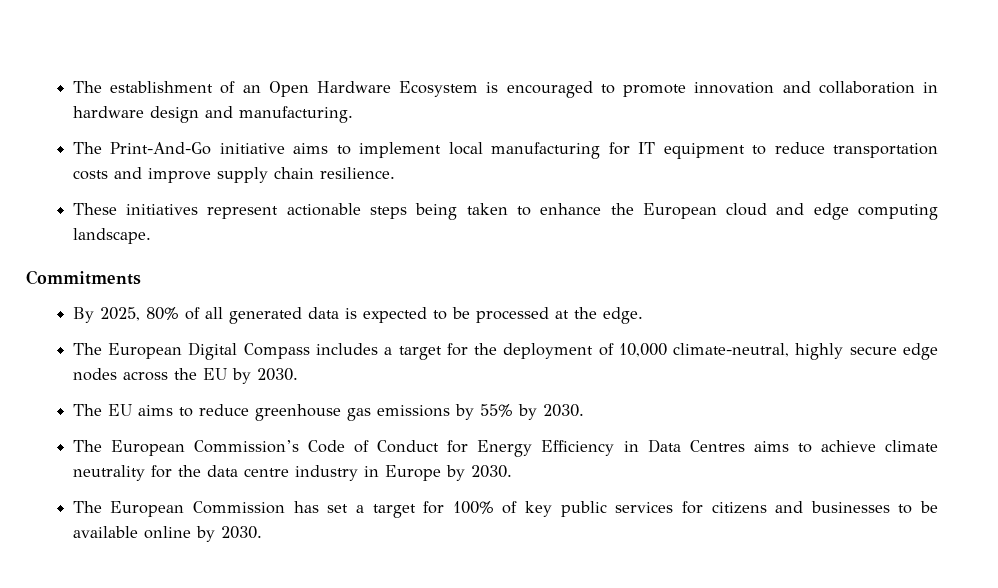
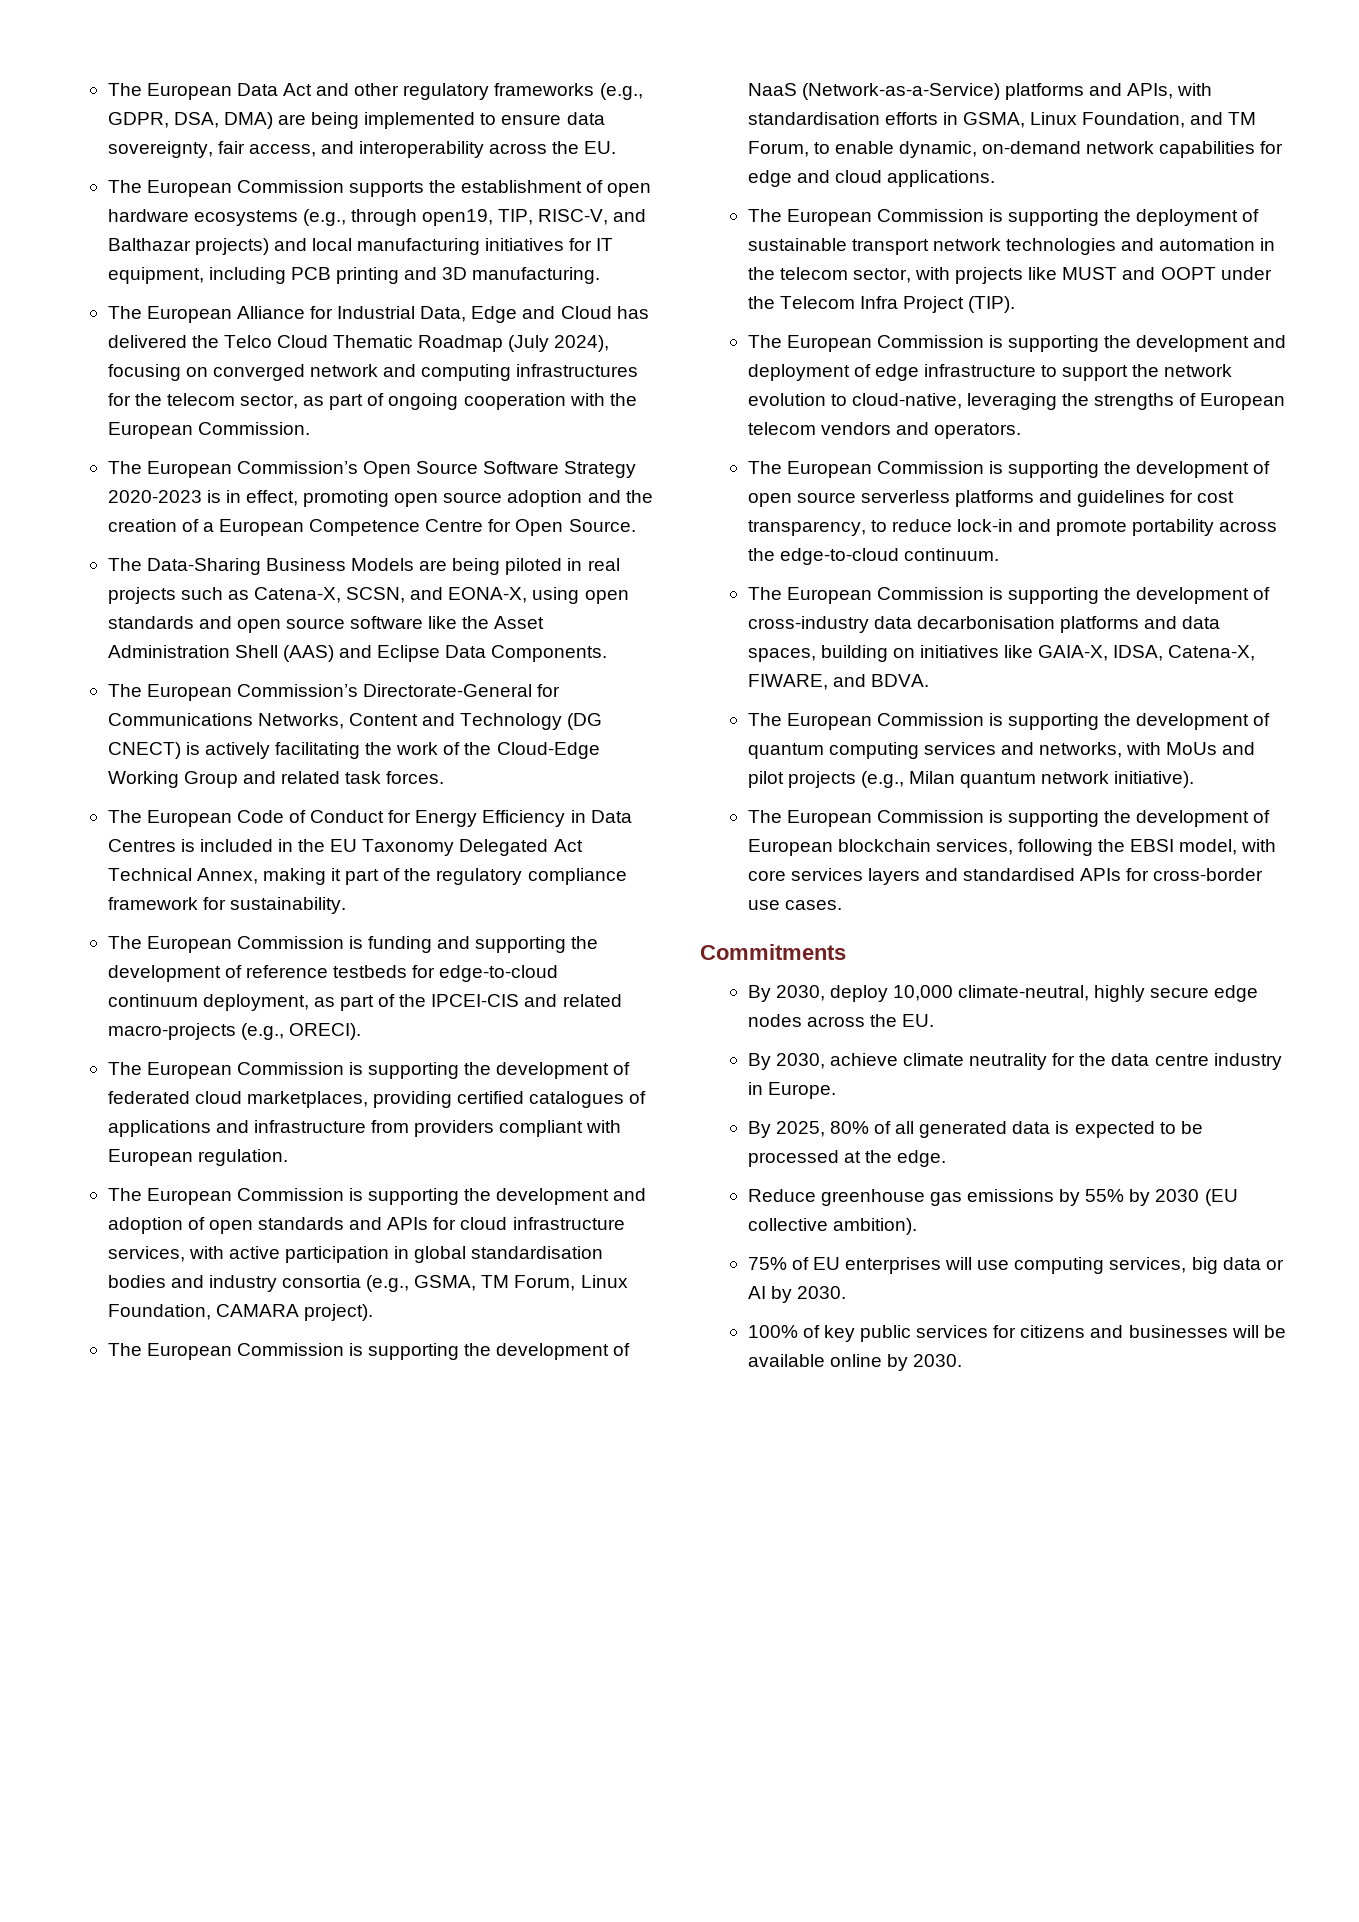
- The establishment of an Open Hardware Ecosystem is encouraged to promote innovation and collaboration in hardware design and manufacturing.
- The Print-And-Go initiative aims to implement local manufacturing for IT equipment to reduce transportation costs and improve supply chain resilience.
- These initiatives represent actionable steps being taken to enhance the European cloud and edge computing landscape.
+ The European Data Act and other regulatory frameworks (e.g., GDPR, DSA, DMA) are being implemented to ensure data sovereignty, fair access, and interoperability across the EU.
+ The European Commission supports the establishment of open hardware ecosystems (e.g., through open19, TIP, RISC-V, and Balthazar projects) and local manufacturing initiatives for IT equipment, including PCB printing and 3D manufacturing.
+ The European Alliance for Industrial Data, Edge and Cloud has delivered the Telco Cloud Thematic Roadmap (July 2024), focusing on converged network and computing infrastructures for the telecom sector, as part of ongoing cooperation with the European Commission.
+ The European Commission’s Open Source Software Strategy 2020-2023 is in effect, promoting open source adoption and the creation of a European Competence Centre for Open Source.
+ The Data-Sharing Business Models are being piloted in real projects such as Catena-X, SCSN, and EONA-X, using open standards and open source software like the Asset Administration Shell (AAS) and Eclipse Data Components.
+ The European Commission’s Directorate-General for Communications Networks, Content and Technology (DG CNECT) is actively facilitating the work of the Cloud-Edge Working Group and related task forces.
+ The European Code of Conduct for Energy Efficiency in Data Centres is included in the EU Taxonomy Delegated Act Technical Annex, making it part of the regulatory compliance framework for sustainability.
+ The European Commission is funding and supporting the development of reference testbeds for edge-to-cloud continuum deployment, as part of the IPCEI-CIS and related macro-projects (e.g., ORECI).
+ The European Commission is supporting the development of federated cloud marketplaces, providing certified catalogues of applications and infrastructure from providers compliant with European regulation.
+ The European Commission is supporting the development and adoption of open standards and APIs for cloud infrastructure services, with active participation in global standardisation bodies and industry consortia (e.g., GSMA, TM Forum, Linux Foundation, CAMARA project).
+ The European Commission is supporting the development of NaaS (Network-as-a-Service) platforms and APIs, with standardisation efforts in GSMA, Linux Foundation, and TM Forum, to enable dynamic, on-demand network capabilities for edge and cloud applications.
+ The European Commission is supporting the deployment of sustainable transport network technologies and automation in the telecom sector, with projects like MUST and OOPT under the Telecom Infra Project (TIP).
+ The European Commission is supporting the development and deployment of edge infrastructure to support the network evolution to cloud-native, leveraging the strengths of European telecom vendors and operators.
+ The European Commission is supporting the development of open source serverless platforms and guidelines for cost transparency, to reduce lock-in and promote portability across the edge-to-cloud continuum.
+ The European Commission is supporting the development of cross-industry data decarbonisation platforms and data spaces, building on initiatives like GAIA-X, IDSA, Catena-X, FIWARE, and BDVA.
+ The European Commission is supporting the development of quantum computing services and networks, with MoUs and pilot projects (e.g., Milan quantum network initiative).
+ The European Commission is supporting the development of European blockchain services, following the EBSI model, with core services layers and standardised APIs for cross-border use cases.
  Commitments
+ By 2030, deploy 10,000 climate-neutral, highly secure edge nodes across the EU.
+ By 2030, achieve climate neutrality for the data centre industry in Europe.
- The European Digital Compass includes a target for the deployment of 10,000 climate-neutral, highly secure edge nodes across the EU by 2030.
- The EU aims to reduce greenhouse gas emissions by 55% by 2030.
- The European Commission’s Code of Conduct for Energy Efficiency in Data Centres aims to achieve climate neutrality for the data centre industry in Europe by 2030.
- The European Commission has set a target for 100% of key public services for citizens and businesses to be available online by 2030.
+ Reduce greenhouse gas emissions by 55% by 2030 (EU collective ambition).
+ 75% of EU enterprises will use computing services, big data or AI by 2030.
+ 100% of key public services for citizens and businesses will be available online by 2030.

